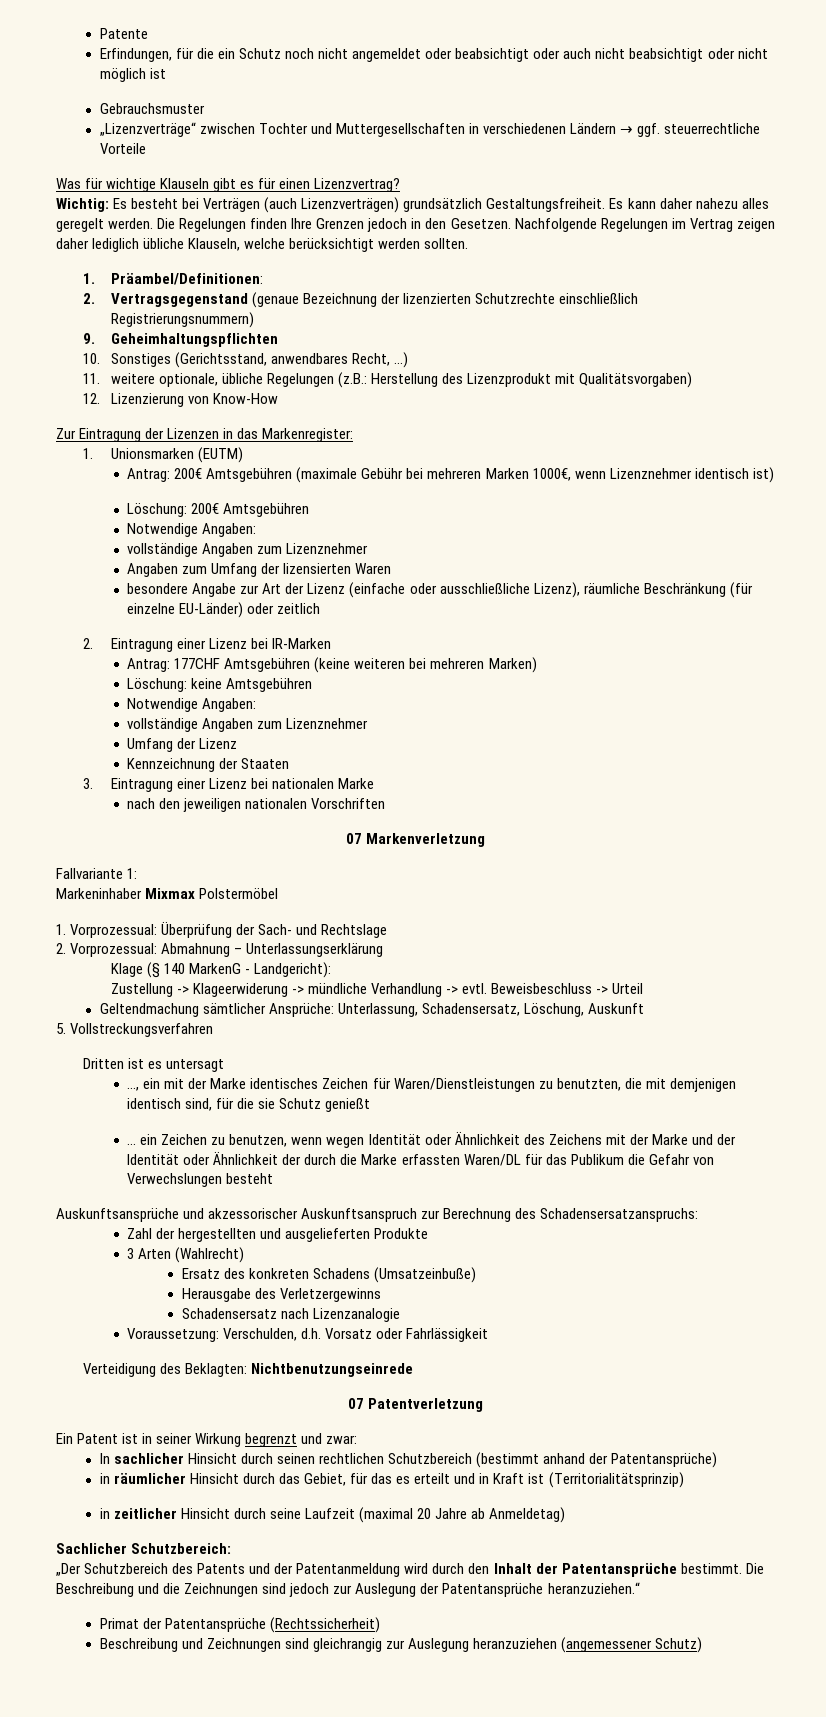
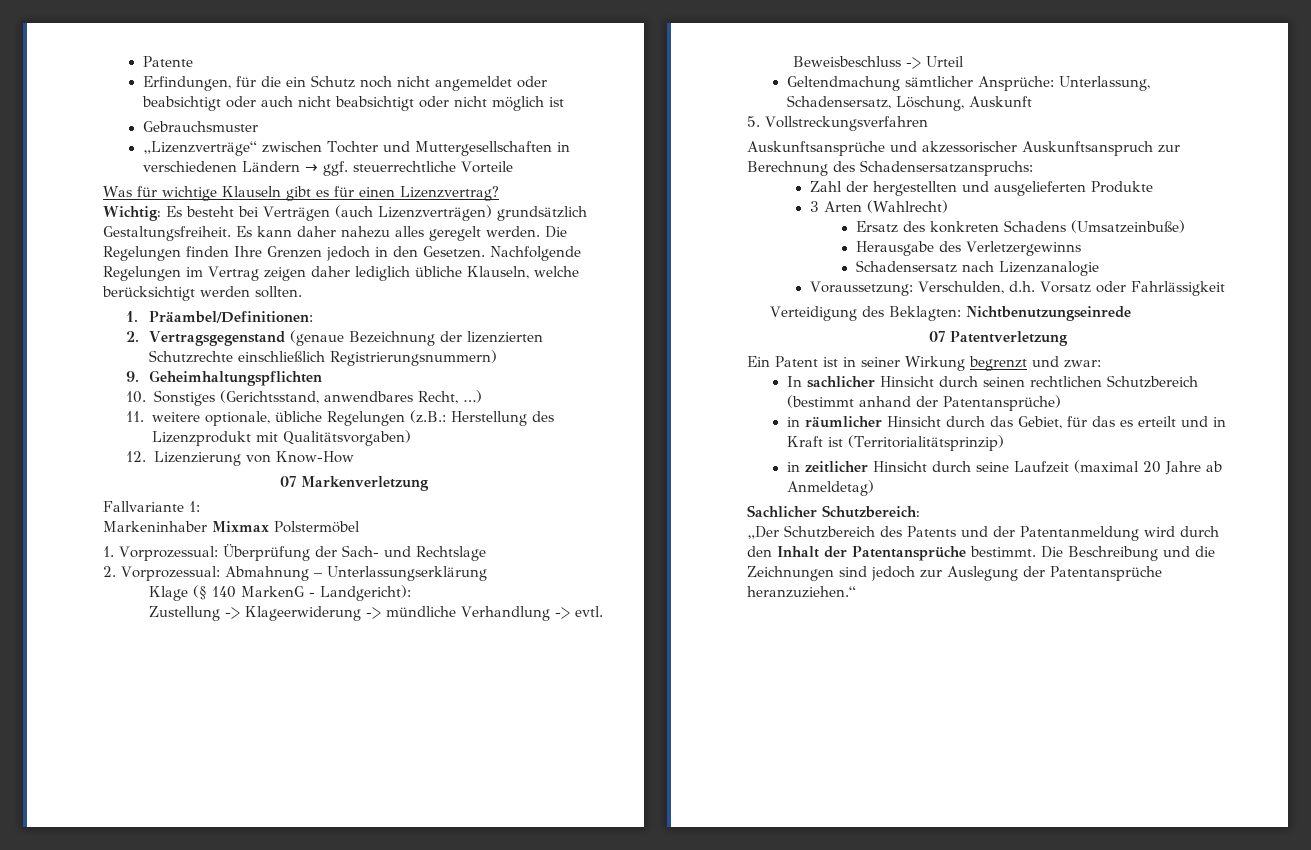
- Zur Eintragung der Lizenzen in das Markenregister:
- 1. Unionsmarken (EUTM)
- Antrag: 200€ Amtsgebühren (maximale Gebühr bei mehreren Marken 1000€, wenn Lizenznehmer identisch ist)
- Löschung: 200€ Amtsgebühren
- Notwendige Angaben:
- vollständige Angaben zum Lizenznehmer
- Angaben zum Umfang der lizensierten Waren
- besondere Angabe zur Art der Lizenz (einfache oder ausschließliche Lizenz), räumliche Beschränkung (für einzelne EU-Länder) oder zeitlich
- 2. Eintragung einer Lizenz bei IR-Marken
- Antrag: 177CHF Amtsgebühren (keine weiteren bei mehreren Marken)
- Löschung: keine Amtsgebühren
- Notwendige Angaben:
- vollständige Angaben zum Lizenznehmer
- Umfang der Lizenz
- Kennzeichnung der Staaten
- 3. Eintragung einer Lizenz bei nationalen Marke
- nach den jeweiligen nationalen Vorschriften
- Dritten ist es untersagt
- …, ein mit der Marke identisches Zeichen für Waren/Dienstleistungen zu benutzten, die mit demjenigen identisch sind, für die sie Schutz genießt
- … ein Zeichen zu benutzen, wenn wegen Identität oder Ähnlichkeit des Zeichens mit der Marke und der Identität oder Ähnlichkeit der durch die Marke erfassten Waren/DL für das Publikum die Gefahr von Verwechslungen besteht
- Primat der Patentansprüche (Rechtssicherheit)
- Beschreibung und Zeichnungen sind gleichrangig zur Auslegung heranzuziehen (angemessener Schutz)

